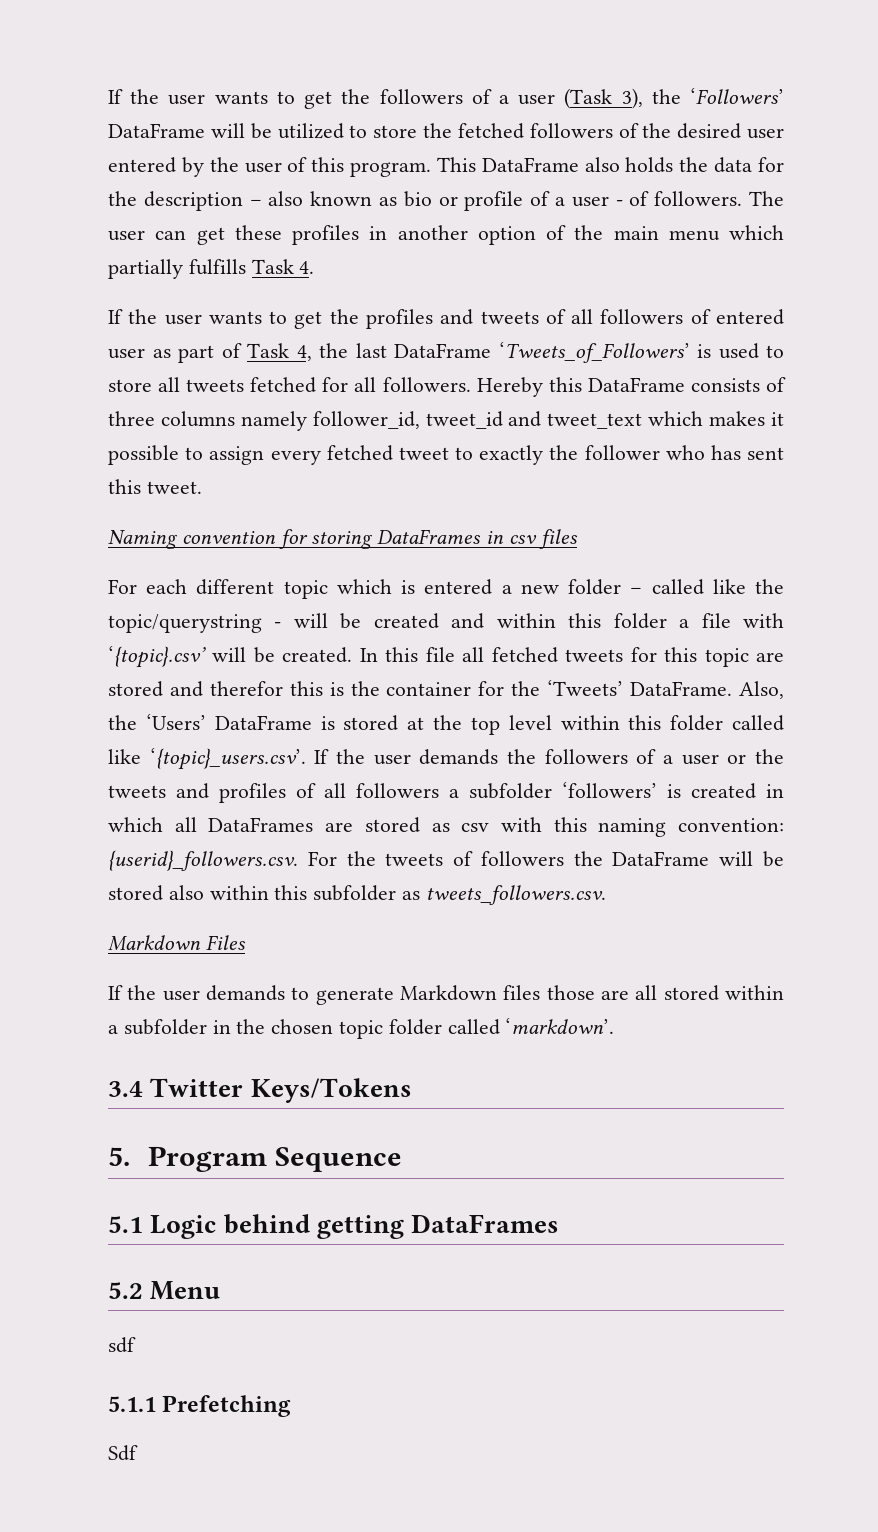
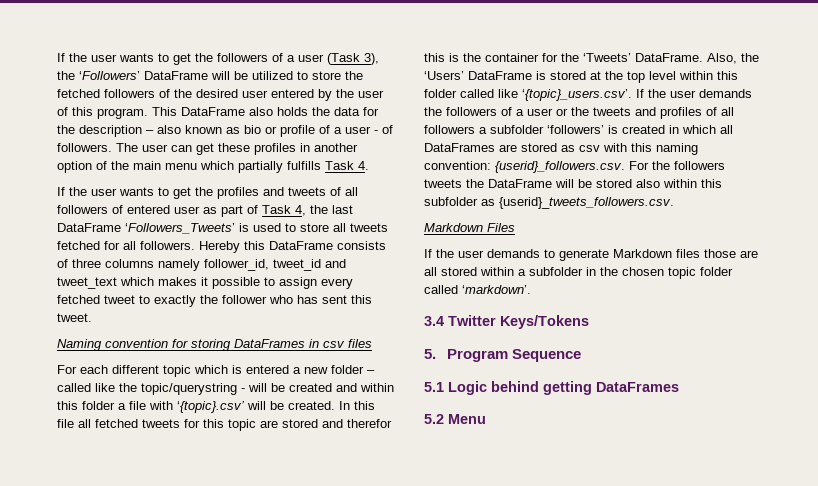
- If the user wants to get the profiles and tweets of all followers of entered user as part of Task 4, the last DataFrame ‘Tweets_of_Followers’ is used to store all tweets fetched for all followers.
+ If the user wants to get the profiles and tweets of all followers of entered user as part of Task 4, the last DataFrame ‘Followers_Tweets’ is used to store all tweets fetched for all followers.
- {userid}_followers.csv. For the tweets of followers the DataFrame will be stored also within this subfolder as tweets_followers.csv.
+ {userid}_followers.csv. For the followers tweets the DataFrame will be stored also within this subfolder as {userid}_tweets_followers.csv.
- sdf
- 5.1.1 Prefetching
- Sdf

